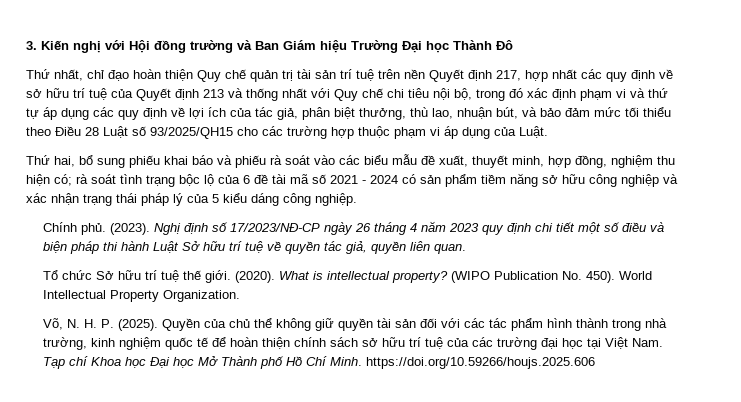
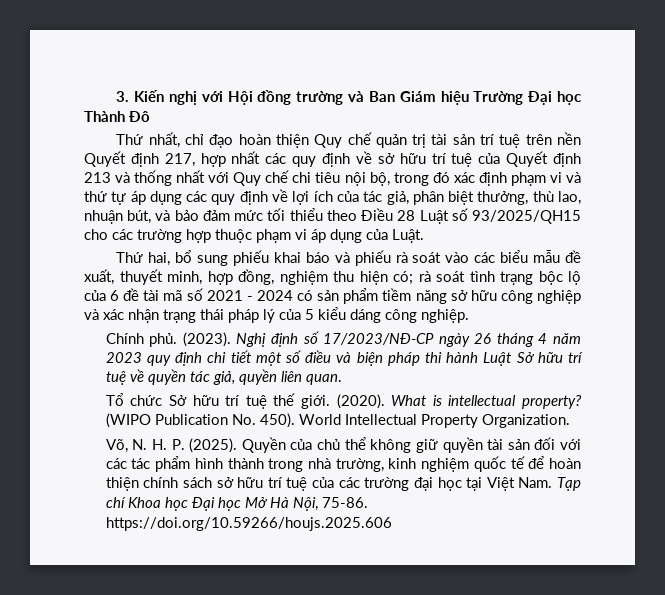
- Quyền của chủ thể không giữ quyền tài sản đối với các tác phẩm hình thành trong nhà trường, kinh nghiệm quốc tế để hoàn thiện chính sách sở hữu trí tuệ của các trường đại học tại Việt Nam. Tạp chí Khoa học Đại học Mở Thành phố Hồ Chí Minh. https://doi.org/10.59266/houjs.2025.606
+ Quyền của chủ thể không giữ quyền tài sản đối với các tác phẩm hình thành trong nhà trường, kinh nghiệm quốc tế để hoàn thiện chính sách sở hữu trí tuệ của các trường đại học tại Việt Nam. Tạp chí Khoa học Đại học Mở Hà Nội, 75-86. https://doi.org/10.59266/houjs.2025.606

